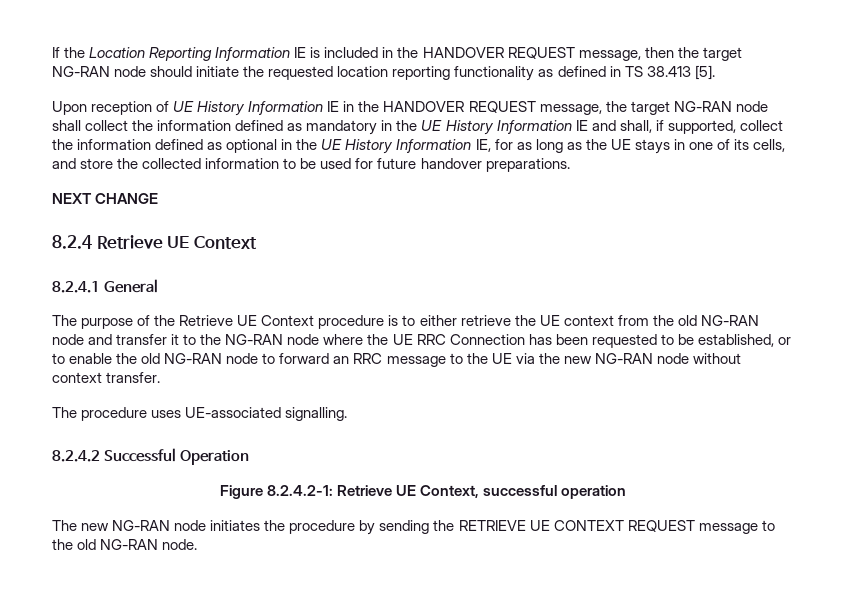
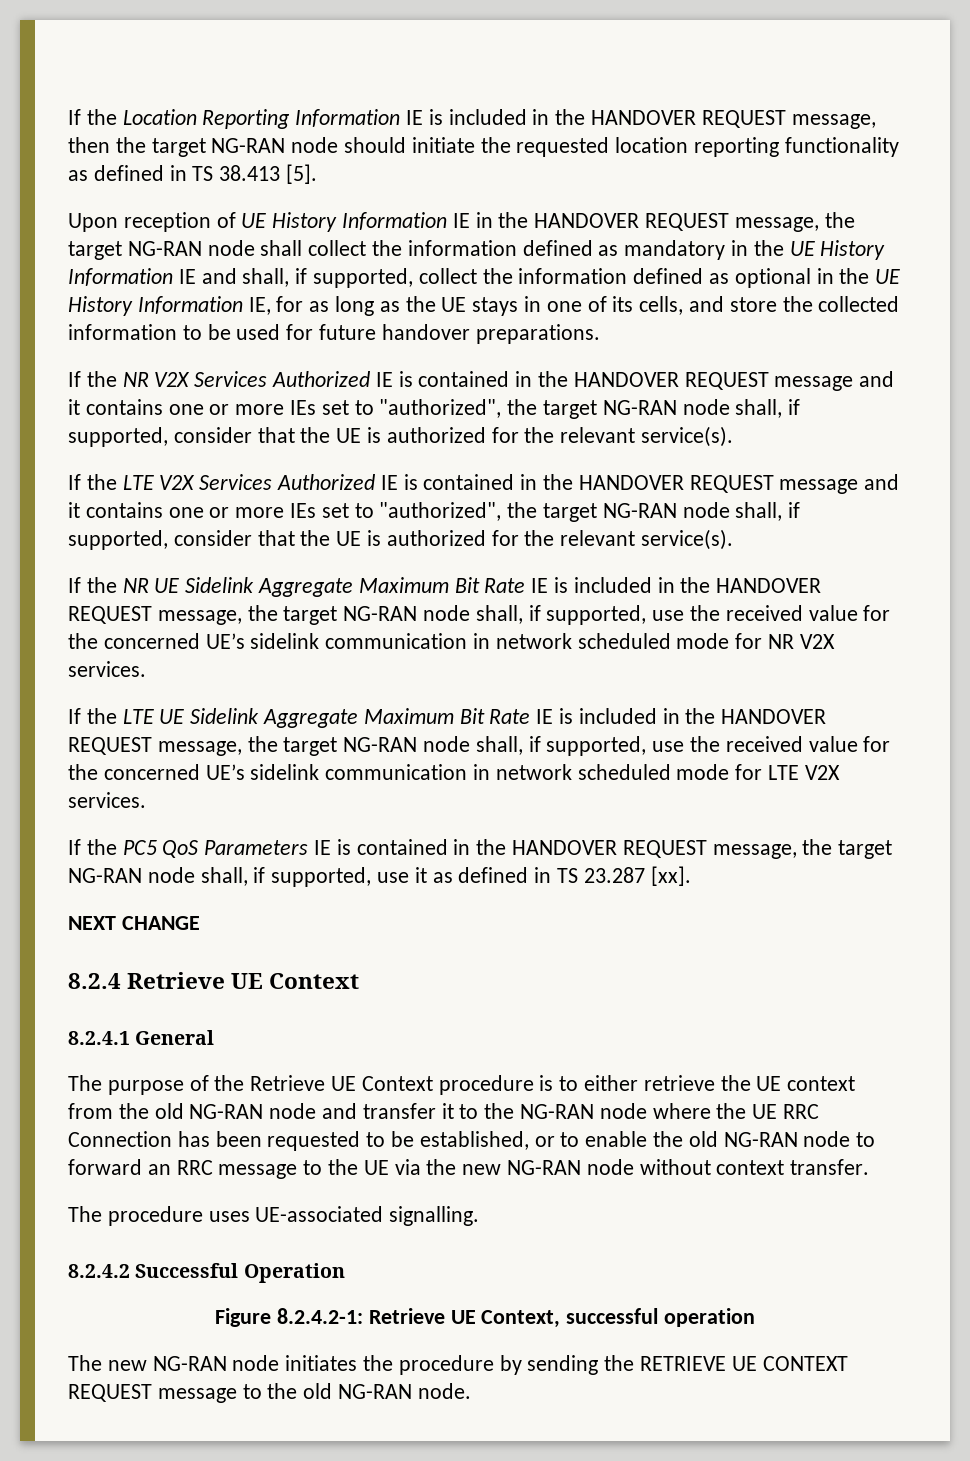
+ If the NR V2X Services Authorized IE is contained in the HANDOVER REQUEST message and it contains one or more IEs set to "authorized", the target NG-RAN node shall, if supported, consider that the UE is authorized for the relevant service(s).
+ If the LTE V2X Services Authorized IE is contained in the HANDOVER REQUEST message and it contains one or more IEs set to "authorized", the target NG-RAN node shall, if supported, consider that the UE is authorized for the relevant service(s).
+ If the NR UE Sidelink Aggregate Maximum Bit Rate IE is included in the HANDOVER REQUEST message, the target NG-RAN node shall, if supported, use the received value for the concerned UE’s sidelink communication in network scheduled mode for NR V2X services.
+ If the LTE UE Sidelink Aggregate Maximum Bit Rate IE is included in the HANDOVER REQUEST message, the target NG-RAN node shall, if supported, use the received value for the concerned UE’s sidelink communication in network scheduled mode for LTE V2X services.
+ If the PC5 QoS Parameters IE is contained in the HANDOVER REQUEST message, the target NG-RAN node shall, if supported, use it as defined in TS 23.287 [xx].

